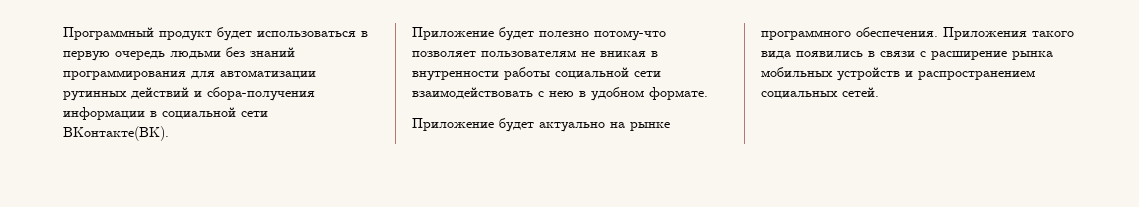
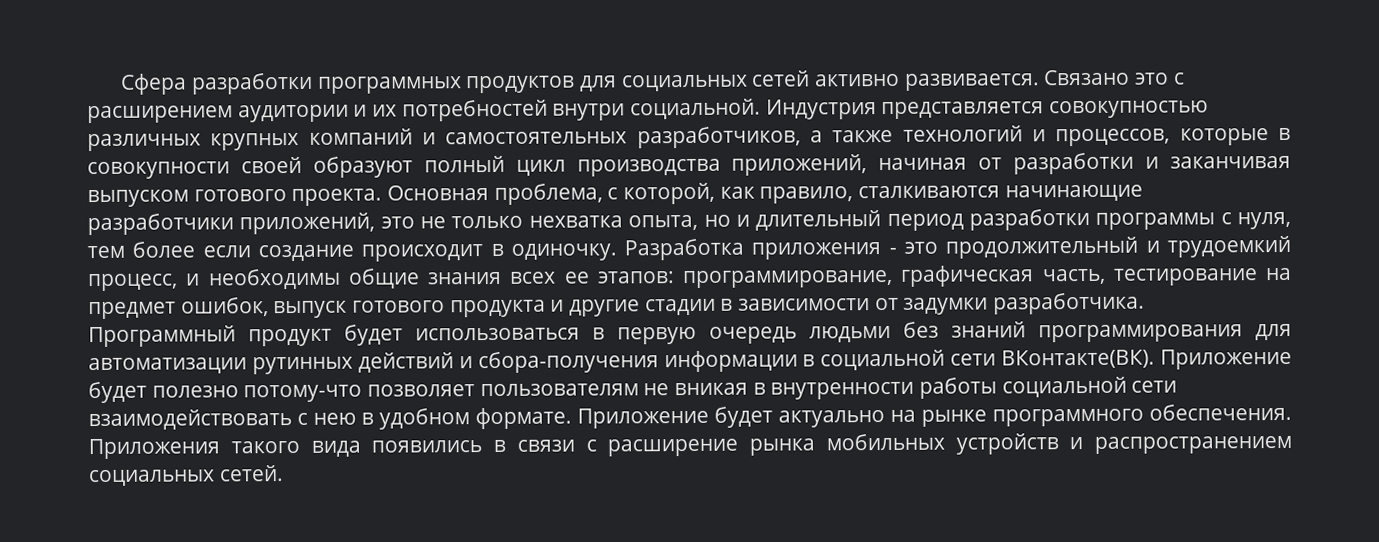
+ Сфера разработки программных продуктов для социальных сетей активно развивается. Связано это с расширением аудитории и их потребностей внутри социальной. Индустрия представляется совокупностью различных крупных компаний и самостоятельных разработчиков, а также технологий и процессов, которые в совокупности своей образуют полный цикл производства приложений, начиная от разработки и заканчивая выпуском готового проекта. Основная проблема, с которой, как правило, сталкиваются начинающие разработчики приложений, это не только нехватка опыта, но и длительный период разработки программы с нуля, тем более если создание происходит в одиночку. Разработка приложения - это продолжительный и трудоемкий процесс, и необходимы общие знания всех ее этапов: программирование, графическая часть, тестирование на предмет ошибок, выпуск готового продукта и другие стадии в зависимости от задумки разработчика.
- Программный продукт будет использоваться в первую очередь людьми без знаний программирования для автоматизации рутинных действий и сбора-получения информации в социальной сети ВКонтакте(ВК).
- Приложение будет полезно потому-что позволяет пользователям не вникая в внутренности работы социальной сети взаимодействовать с нею в удобном формате.
- Приложение будет актуально на рынке программного обеспечения.
+ Программный продукт будет использоваться в первую очередь людьми без знаний программирования для автоматизации рутинных действий и сбора-получения информации в социальной сети ВКонтакте(ВК). Приложение будет полезно потому-что позволяет пользователям не вникая в внутренности работы социальной сети взаимодействовать с нею в удобном формате. Приложение будет актуально на рынке программного обеспечения.

